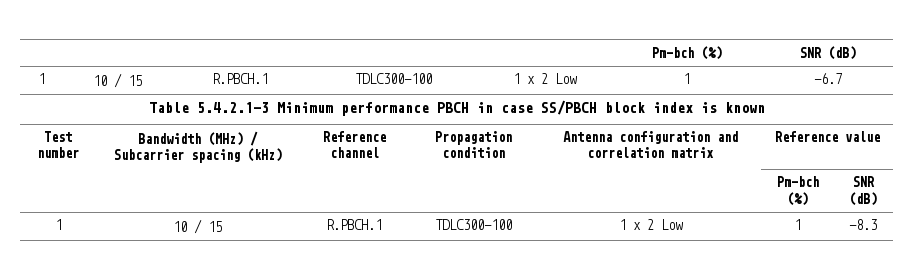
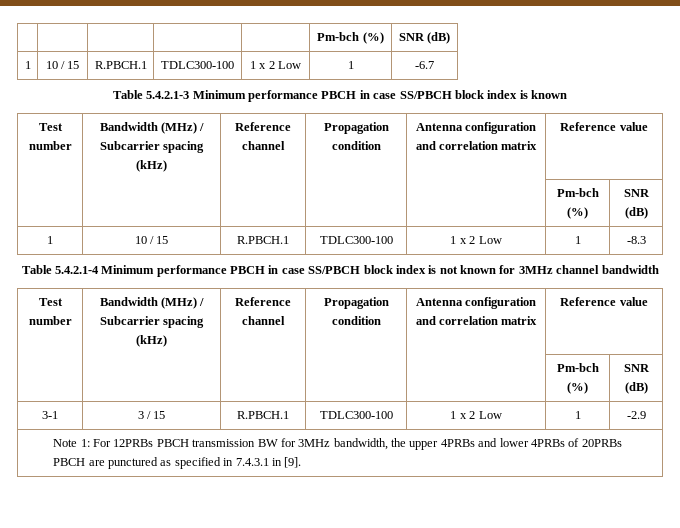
+ Table 5.4.2.1-4 Minimum performance PBCH in case SS/PBCH block index is not known for 3MHz channel bandwidth
+ Test number | Bandwidth (MHz) / Subcarrier spacing (kHz) | Reference channel | Propagation condition | Antenna configuration and correlation matrix | Reference value
+ | | | | | Pm-bch (%) | SNR (dB)
+ 3-1 | 3 / 15 | R.PBCH.1 | TDLC300-100 | 1 x 2 Low | 1 | -2.9
+ Note 1: For 12PRBs PBCH transmission BW for 3MHz bandwidth, the upper 4PRBs and lower 4PRBs of 20PRBs PBCH are punctured as specified in 7.4.3.1 in [9].

